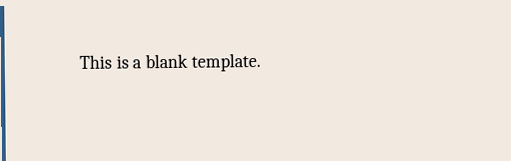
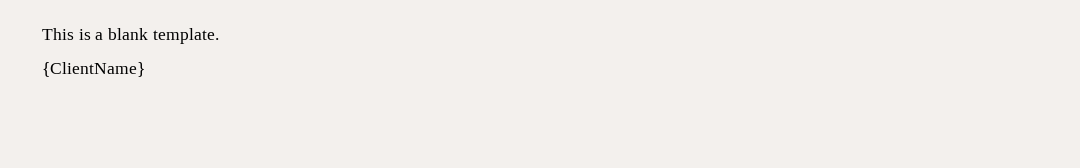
+ {ClientName}

